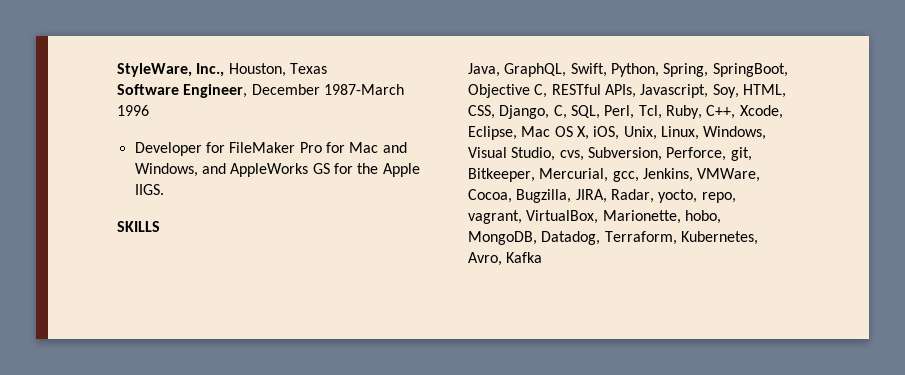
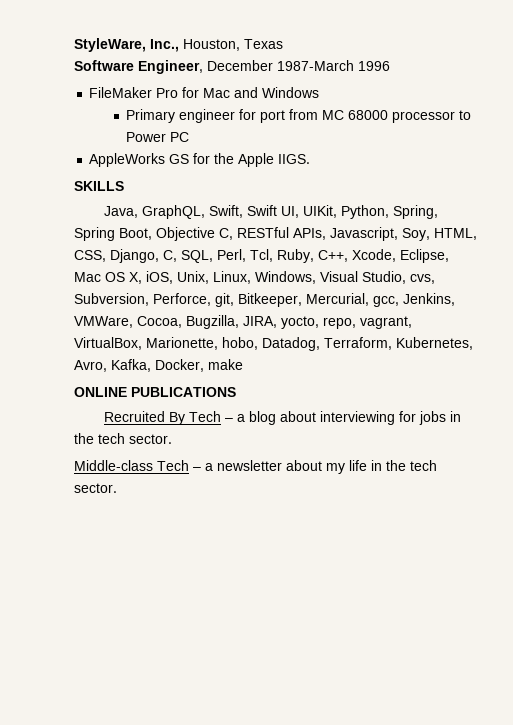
- Developer for FileMaker Pro for Mac and Windows, and AppleWorks GS for the Apple IIGS.
+ FileMaker Pro for Mac and Windows
+ Primary engineer for port from MC 68000 processor to Power PC
+ AppleWorks GS for the Apple IIGS.
- Java, GraphQL, Swift, Python, Spring, SpringBoot, Objective C, RESTful APIs, Javascript, Soy, HTML, CSS, Django, C, SQL, Perl, Tcl, Ruby, C++, Xcode, Eclipse, Mac OS X, iOS, Unix, Linux, Windows, Visual Studio, cvs, Subversion, Perforce, git, Bitkeeper, Mercurial, gcc, Jenkins, VMWare, Cocoa, Bugzilla, JIRA, Radar, yocto, repo, vagrant, VirtualBox, Marionette, hobo, MongoDB, Datadog, Terraform, Kubernetes, Avro, Kafka
+ Java, GraphQL, Swift, Swift UI, UIKit, Python, Spring, Spring Boot, Objective C, RESTful APIs, Javascript, Soy, HTML, CSS, Django, C, SQL, Perl, Tcl, Ruby, C++, Xcode, Eclipse, Mac OS X, iOS, Unix, Linux, Windows, Visual Studio, cvs, Subversion, Perforce, git, Bitkeeper, Mercurial, gcc, Jenkins, VMWare, Cocoa, Bugzilla, JIRA, yocto, repo, vagrant, VirtualBox, Marionette, hobo, Datadog, Terraform, Kubernetes, Avro, Kafka, Docker, make
+ ONLINE PUBLICATIONS
+ Recruited By Tech – a blog about interviewing for jobs in the tech sector.
+ Middle-class Tech – a newsletter about my life in the tech sector.

